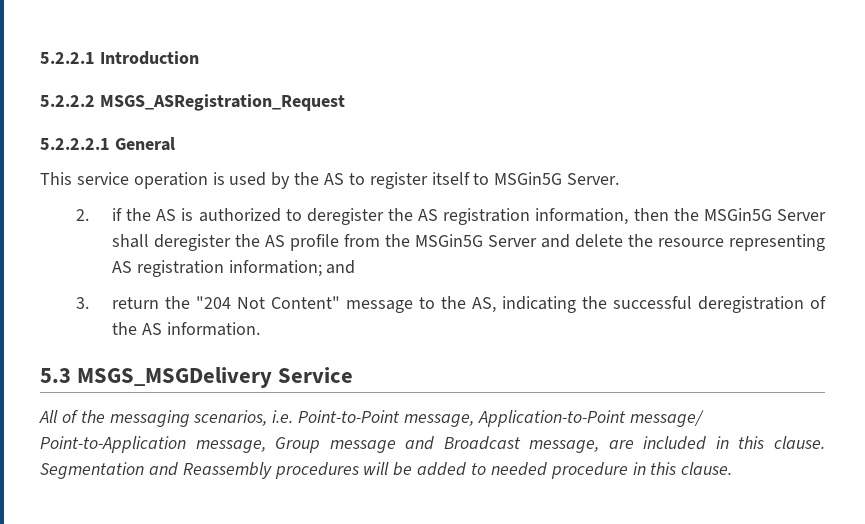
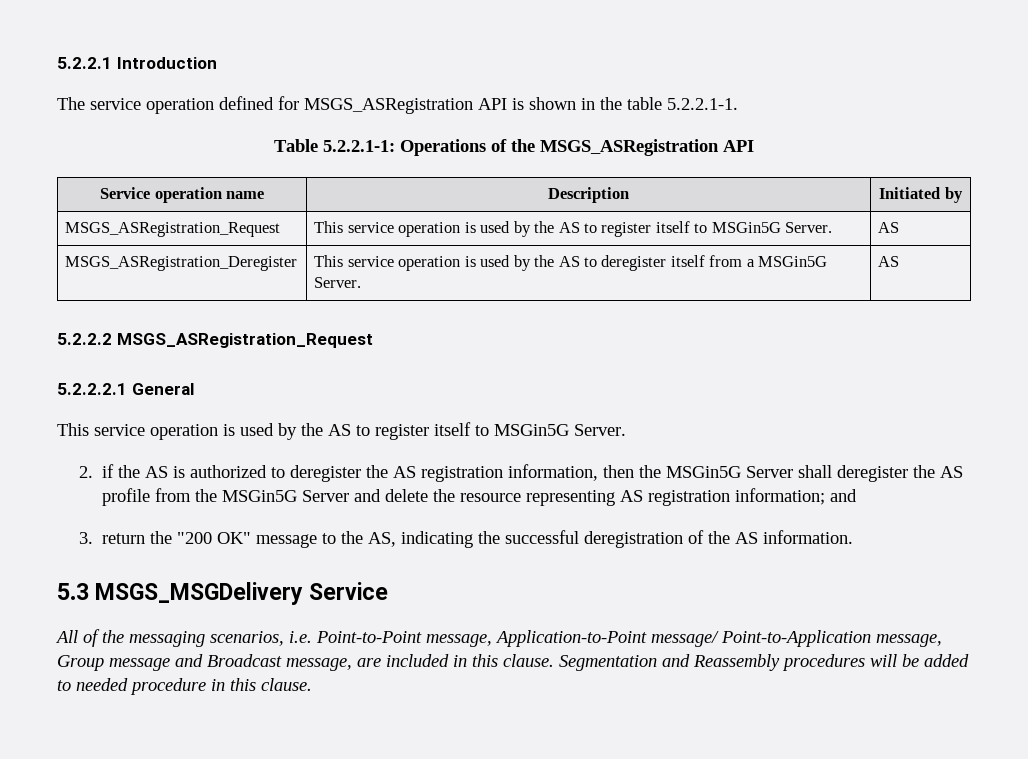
+ The service operation defined for MSGS_ASRegistration API is shown in the table 5.2.2.1-1.
+ Table 5.2.2.1-1: Operations of the MSGS_ASRegistration API
+ Service operation name | Description | Initiated by
+ MSGS_ASRegistration_Request | This service operation is used by the AS to register itself to MSGin5G Server. | AS
+ MSGS_ASRegistration_Deregister | This service operation is used by the AS to deregister itself from a MSGin5G Server. | AS
- 3. return the "204 Not Content" message to the AS, indicating the successful deregistration of the AS information.
+ 3. return the "200 OK" message to the AS, indicating the successful deregistration of the AS information.

